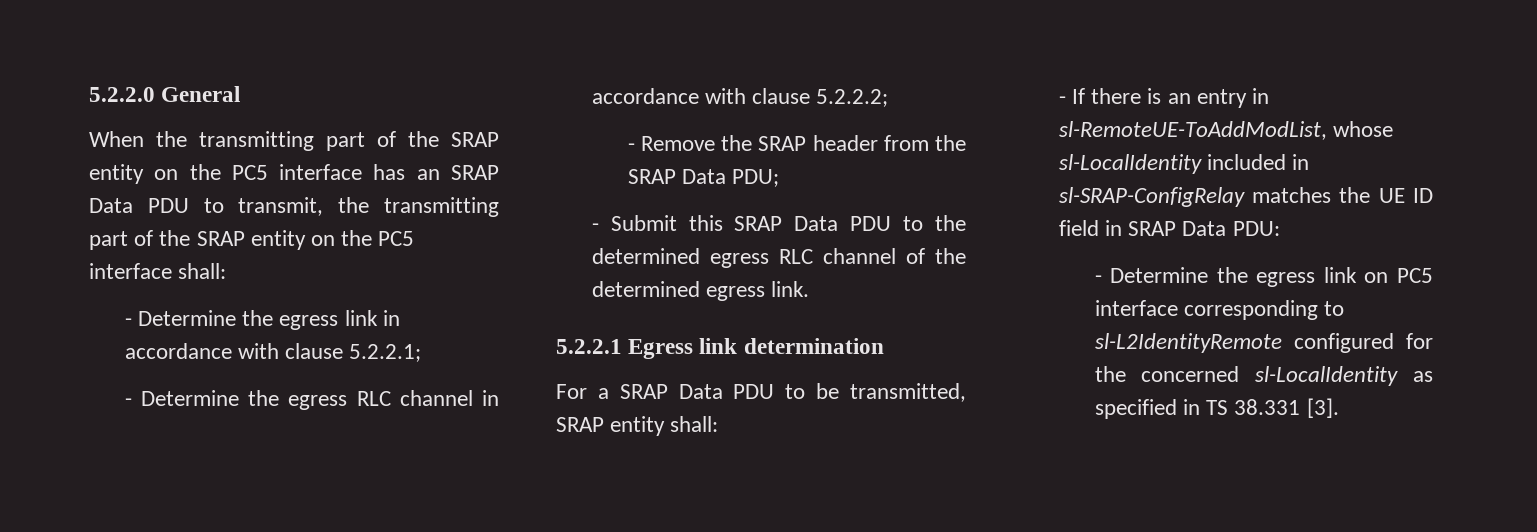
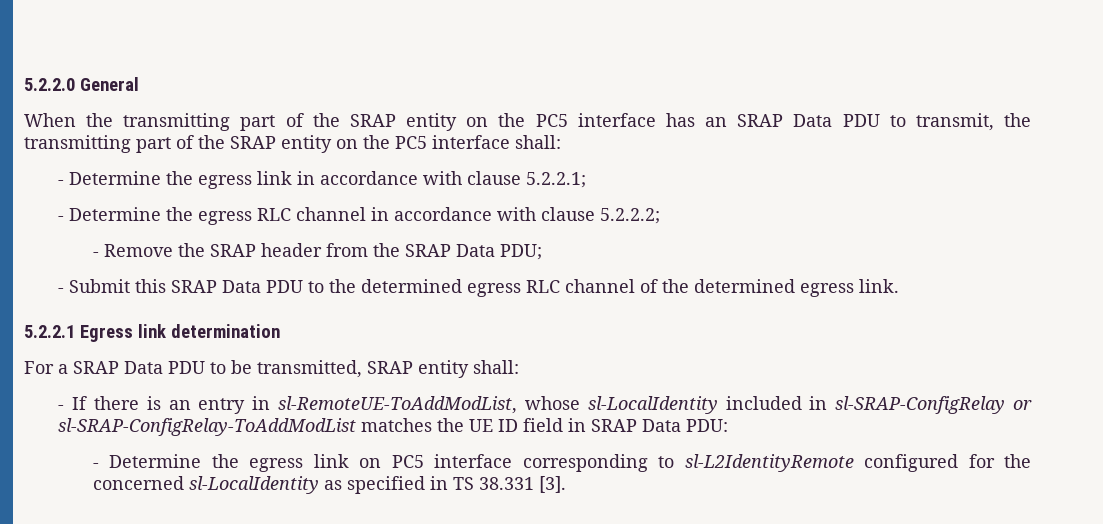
- - If there is an entry in sl-RemoteUE-ToAddModList, whose sl-LocalIdentity included in sl-SRAP-ConfigRelay matches the UE ID field in SRAP Data PDU:
+ - If there is an entry in sl-RemoteUE-ToAddModList, whose sl-LocalIdentity included in sl-SRAP-ConfigRelay or sl-SRAP-ConfigRelay-ToAddModList matches the UE ID field in SRAP Data PDU:

